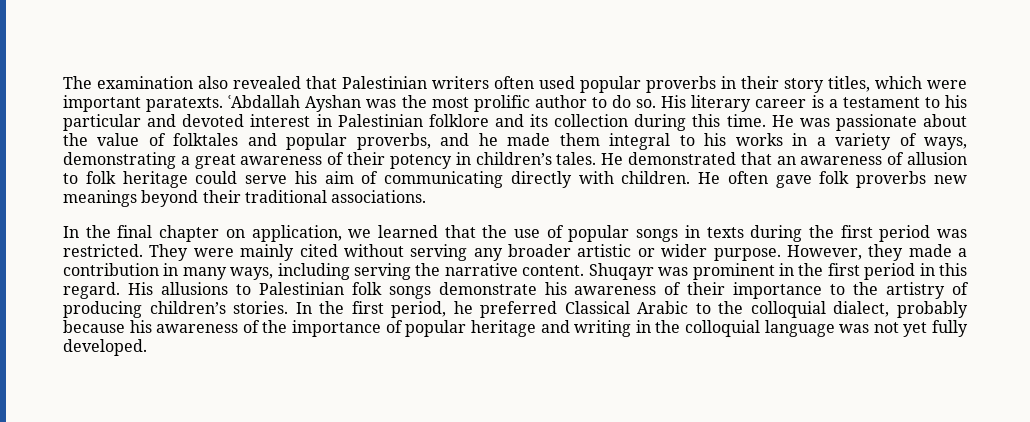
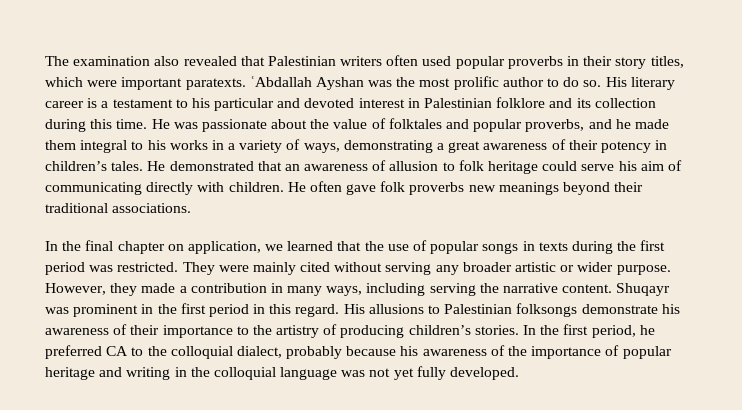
- His allusions to Palestinian folk songs demonstrate his awareness of their importance to the artistry of producing children’s stories.
+ His allusions to Palestinian folksongs demonstrate his awareness of their importance to the artistry of producing children’s stories.
- In the first period, he preferred Classical Arabic to the colloquial dialect, probably because his awareness of the importance of popular heritage and writing in the colloquial language was not yet fully developed.
+ In the first period, he preferred CA to the colloquial dialect, probably because his awareness of the importance of popular heritage and writing in the colloquial language was not yet fully developed.

